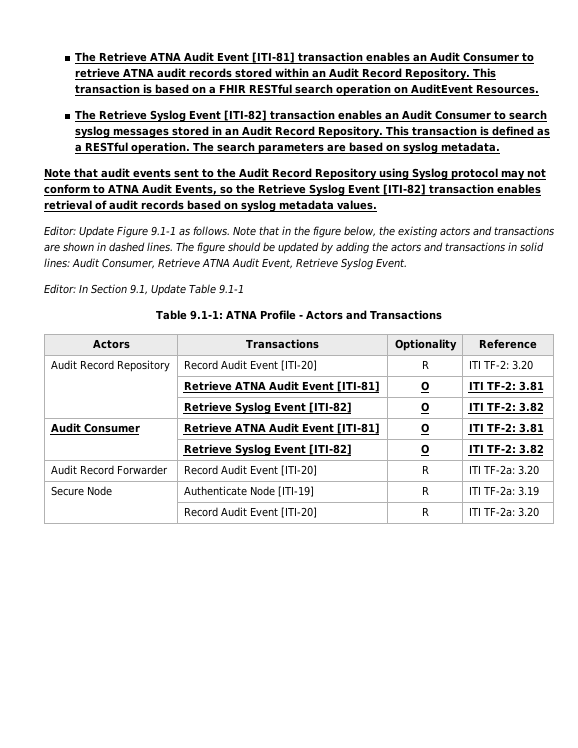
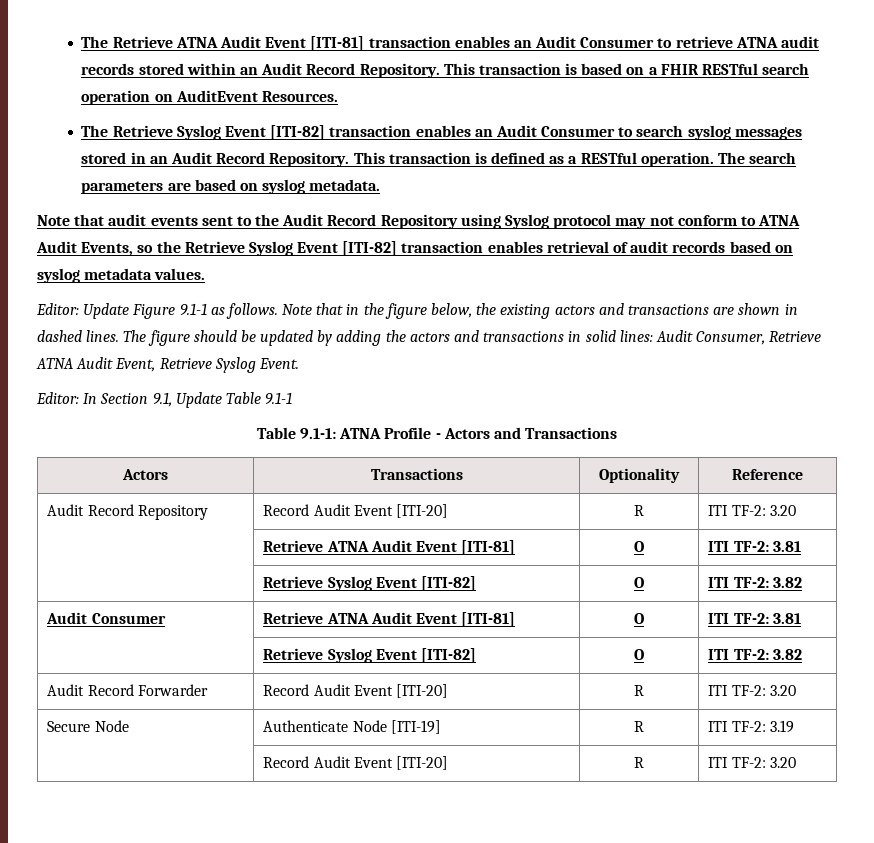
- Audit Record Forwarder | Record Audit Event [ITI-20] | R | ITI TF-2a: 3.20
+ Audit Record Forwarder | Record Audit Event [ITI-20] | R | ITI TF-2: 3.20
- Secure Node | Authenticate Node [ITI-19] | R | ITI TF-2a: 3.19
- | Record Audit Event [ITI-20] | R | ITI TF-2a: 3.20
+ Secure Node | Authenticate Node [ITI-19] | R | ITI TF-2: 3.19
+ | Record Audit Event [ITI-20] | R | ITI TF-2: 3.20

